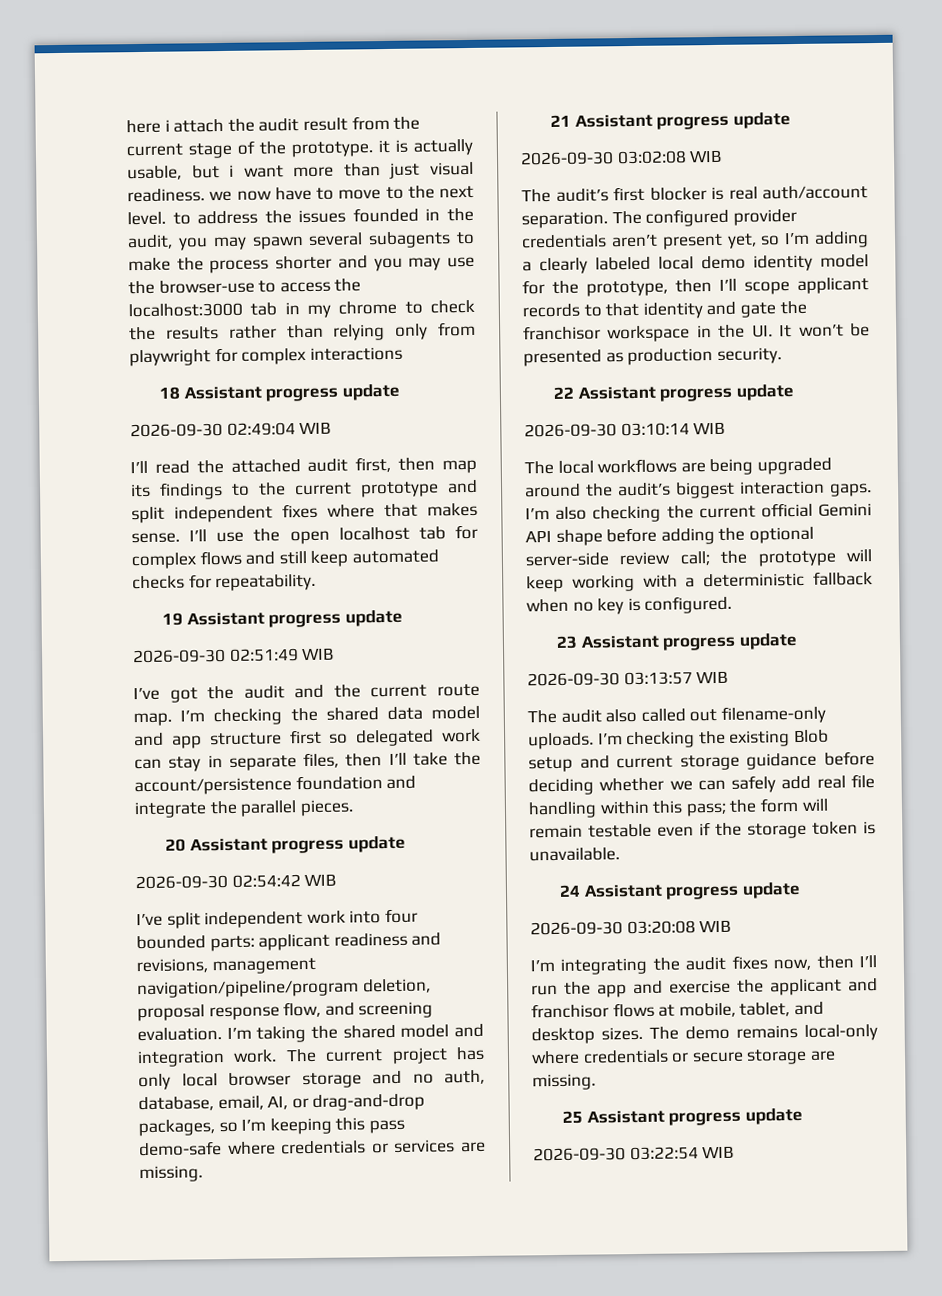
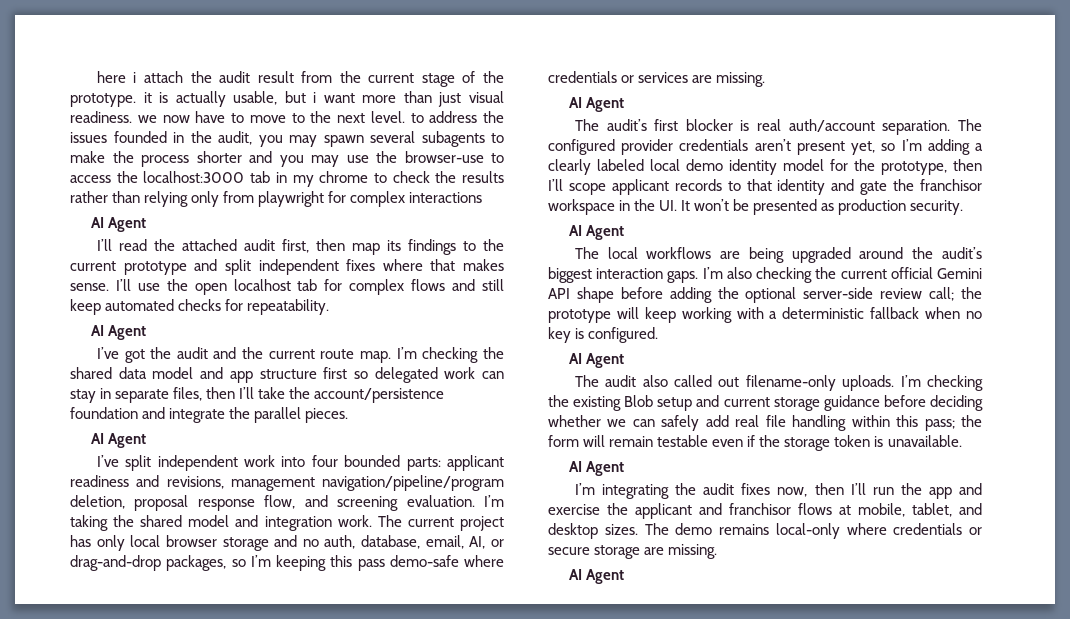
  here i attach the audit result from the current stage of the prototype. it is actually usable, but i want more than just visual readiness. we now have to move to the next level. to address the issues founded in the audit, you may spawn several subagents to make the process shorter and you may use the browser-use to access the localhost:3000 tab in my chrome to check the results rather than relying only from playwright for complex interactions
- 18 Assistant progress update
- 2026-09-30 02:49:04 WIB
+ AI Agent
  I’ll use the open localhost tab for complex flows and still keep automated checks for repeatability.
- 19 Assistant progress update
- 2026-09-30 02:51:49 WIB
+ AI Agent
  I’m checking the shared data model and app structure first so delegated work can stay in separate files, then I’ll take the account/persistence foundation and integrate the parallel pieces.
- 20 Assistant progress update
- 2026-09-30 02:54:42 WIB
+ AI Agent
  The current project has only local browser storage and no auth, database, email, AI, or drag-and-drop packages, so I’m keeping this pass demo-safe where credentials or services are missing.
- 21 Assistant progress update
- 2026-09-30 03:02:08 WIB
+ AI Agent
  The configured provider credentials aren’t present yet, so I’m adding a clearly labeled local demo identity model for the prototype, then I’ll scope applicant records to that identity and gate the franchisor workspace in the UI. It won’t be presented as production security.
- 22 Assistant progress update
- 2026-09-30 03:10:14 WIB
+ AI Agent
  I’m also checking the current official Gemini API shape before adding the optional server-side review call; the prototype will keep working with a deterministic fallback when no key is configured.
- 23 Assistant progress update
- 2026-09-30 03:13:57 WIB
+ AI Agent
  I’m checking the existing Blob setup and current storage guidance before deciding whether we can safely add real file handling within this pass; the form will remain testable even if the storage token is unavailable.
- 24 Assistant progress update
- 2026-09-30 03:20:08 WIB
+ AI Agent
  The demo remains local-only where credentials or secure storage are missing.
- 25 Assistant progress update
- 2026-09-30 03:22:54 WIB
+ AI Agent

